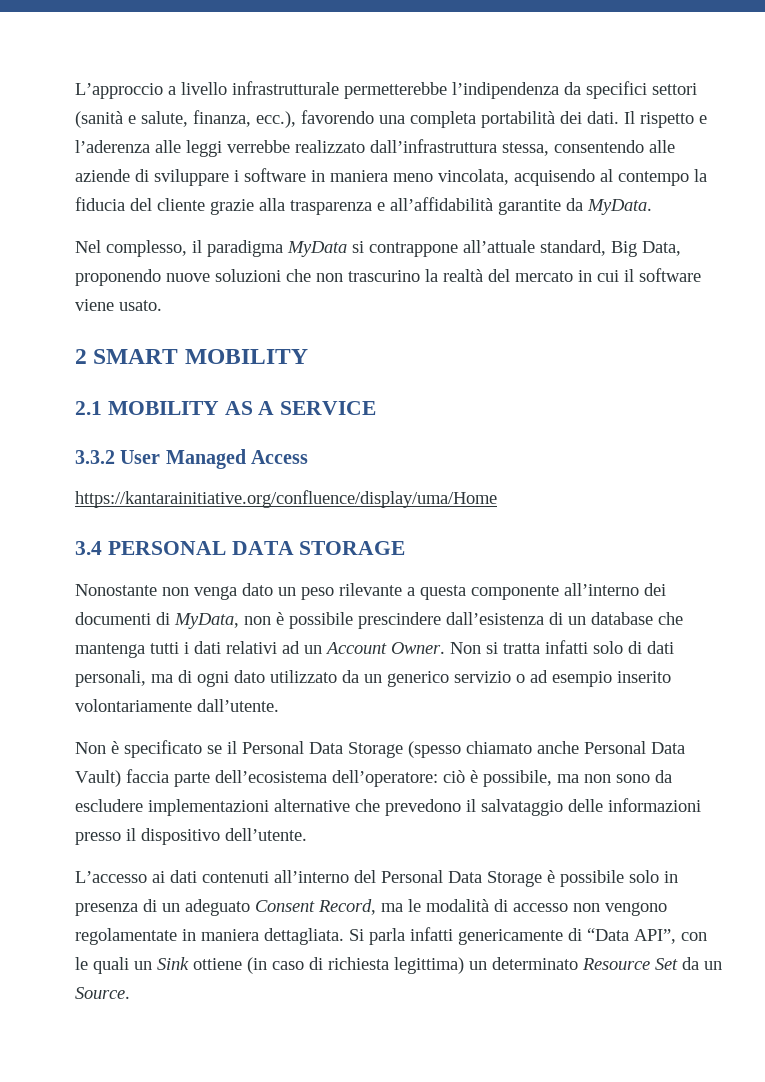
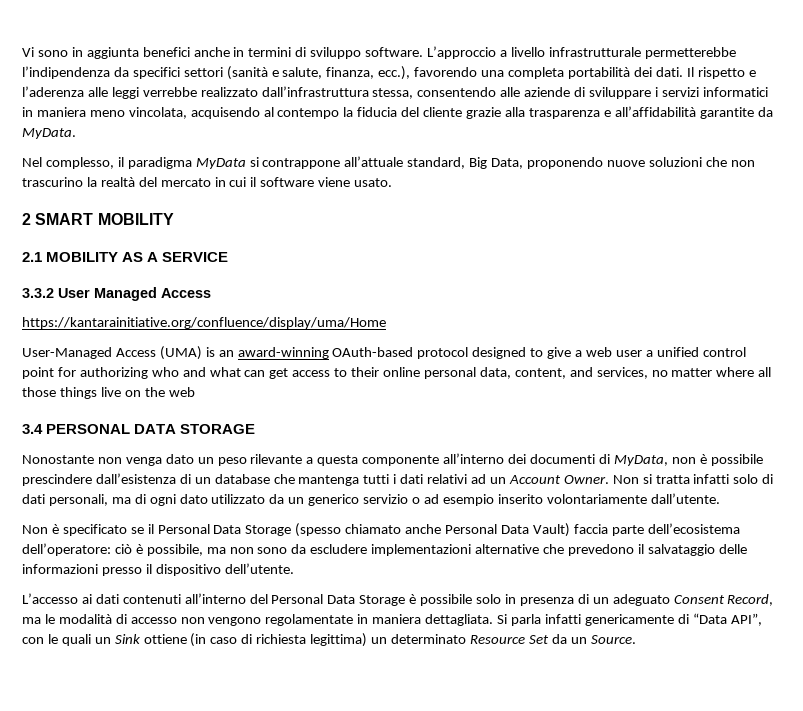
+ Vi sono in aggiunta benefici anche in termini di sviluppo software.
- Il rispetto e l’aderenza alle leggi verrebbe realizzato dall’infrastruttura stessa, consentendo alle aziende di sviluppare i software in maniera meno vincolata, acquisendo al contempo la fiducia del cliente grazie alla trasparenza e all’affidabilità garantite da MyData.
+ Il rispetto e l’aderenza alle leggi verrebbe realizzato dall’infrastruttura stessa, consentendo alle aziende di sviluppare i servizi informatici in maniera meno vincolata, acquisendo al contempo la fiducia del cliente grazie alla trasparenza e all’affidabilità garantite da MyData.
+ User-Managed Access (UMA) is an award-winning OAuth-based protocol designed to give a web user a unified control point for authorizing who and what can get access to their online personal data, content, and services, no matter where all those things live on the web

